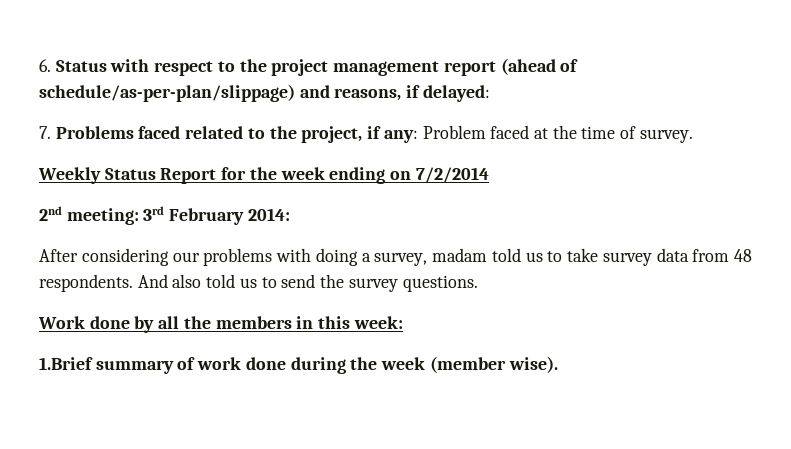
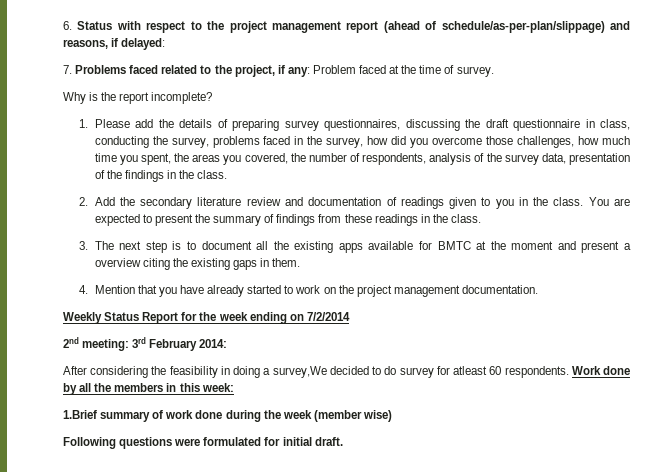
+ Why is the report incomplete?
+ 1. Please add the details of preparing survey questionnaires, discussing the draft questionnaire in class, conducting the survey, problems faced in the survey, how did you overcome those challenges, how much time you spent, the areas you covered, the number of respondents, analysis of the survey data, presentation of the findings in the class.
+ 2. Add the secondary literature review and documentation of readings given to you in the class. You are expected to present the summary of findings from these readings in the class.
+ 3. The next step is to document all the existing apps available for BMTC at the moment and present a overview citing the existing gaps in them.
+ 4. Mention that you have already started to work on the project management documentation.
- After considering our problems with doing a survey, madam told us to take survey data from 48 respondents. And also told us to send the survey questions.
- Work done by all the members in this week:
+ After considering the feasibility in doing a survey,We decided to do survey for atleast 60 respondents. Work done by all the members in this week:
- 1.Brief summary of work done during the week (member wise).
+ 1.Brief summary of work done during the week (member wise)
+ Following questions were formulated for initial draft.

